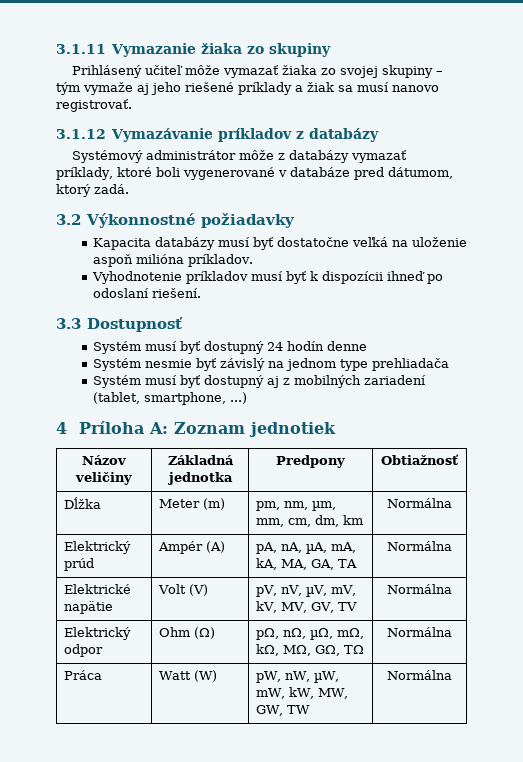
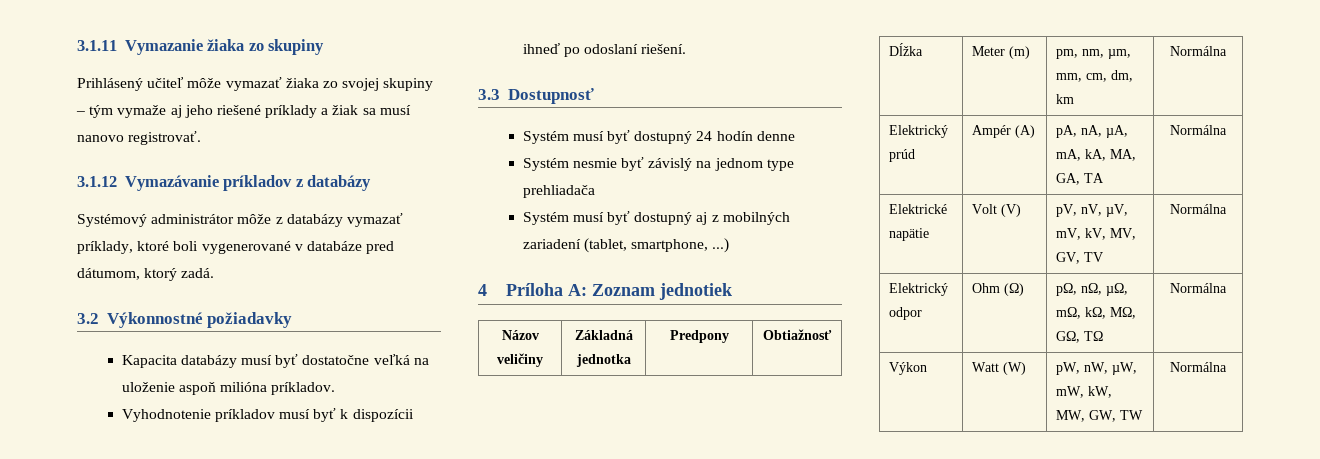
- Práca | Watt (W) | pW, nW, µW, mW, kW, MW, GW, TW | Normálna
+ Výkon | Watt (W) | pW, nW, µW, mW, kW, MW, GW, TW | Normálna

